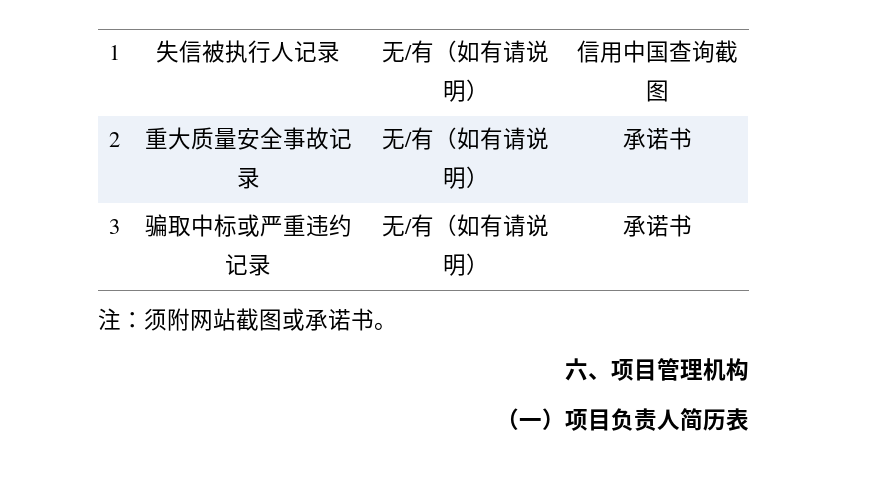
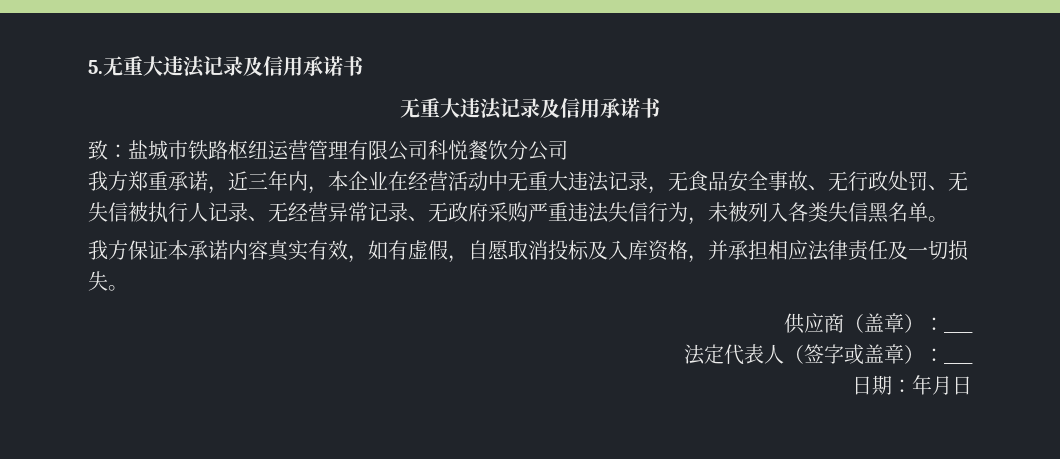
- 1 | 失信被执行人记录 | 无/有（如有请说明） | 信用中国查询截图
- 2 | 重大质量安全事故记录 | 无/有（如有请说明） | 承诺书
- 3 | 骗取中标或严重违约记录 | 无/有（如有请说明） | 承诺书
- 注：须附网站截图或承诺书。
- 六、项目管理机构
- （一）项目负责人简历表
+ 5.无重大违法记录及信用承诺书
+ 无重大违法记录及信用承诺书
+ 致：盐城市铁路枢纽运营管理有限公司科悦餐饮分公司
+ 我方郑重承诺，近三年内，本企业在经营活动中无重大违法记录，无食品安全事故、无行政处罚、无失信被执行人记录、无经营异常记录、无政府采购严重违法失信行为，未被列入各类失信黑名单。
+ 我方保证本承诺内容真实有效，如有虚假，自愿取消投标及入库资格，并承担相应法律责任及一切损失。
+ 供应商（盖章）：____
+ 法定代表人（签字或盖章）：____
+ 日期：年月日

